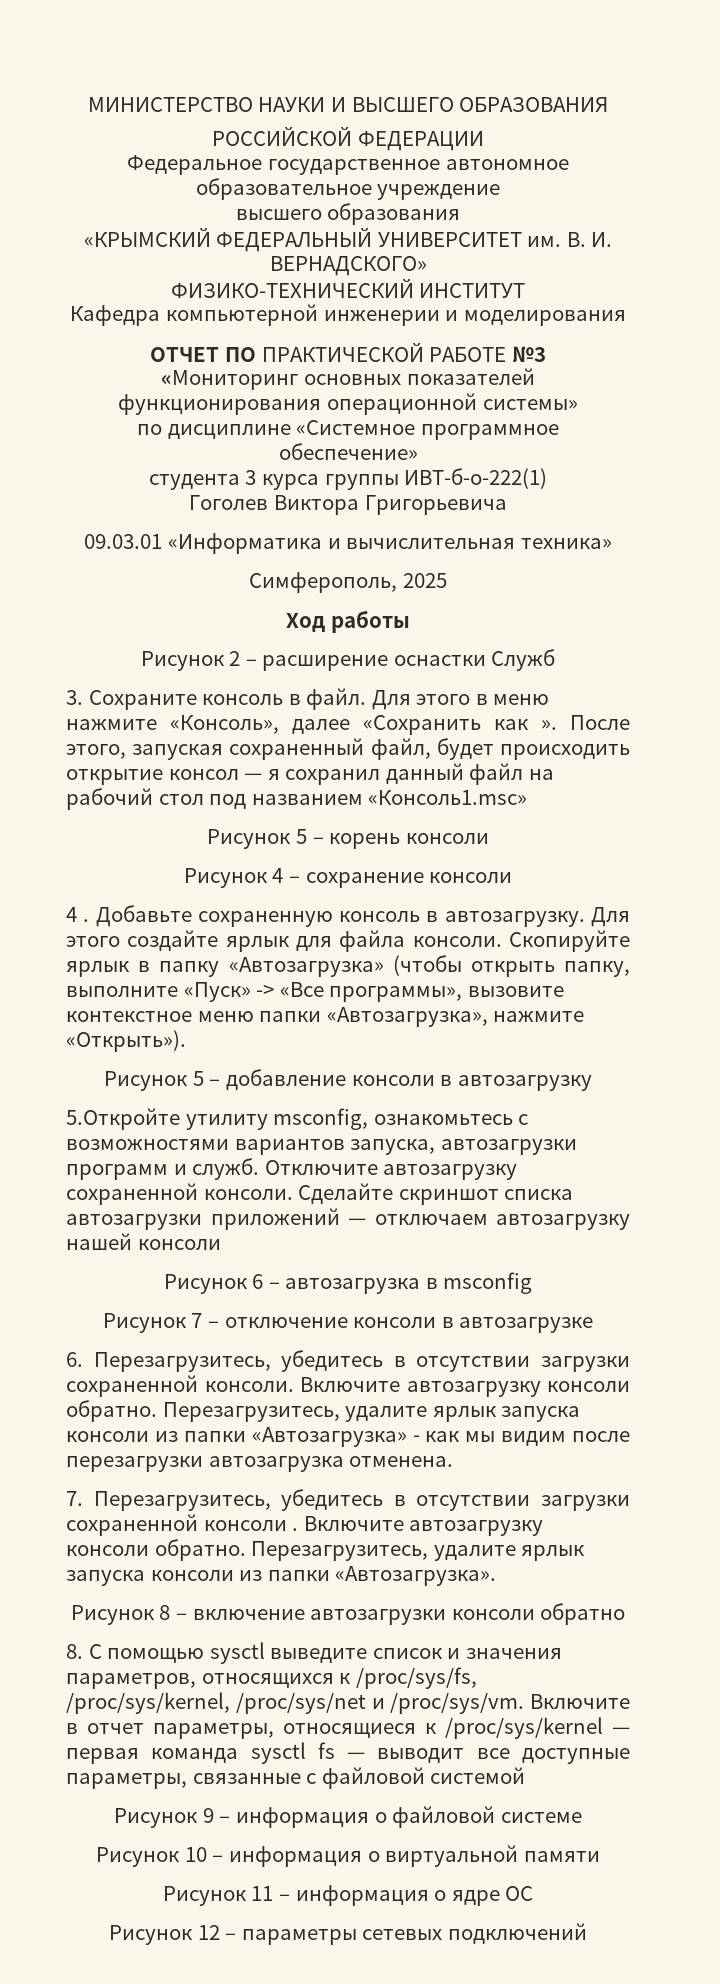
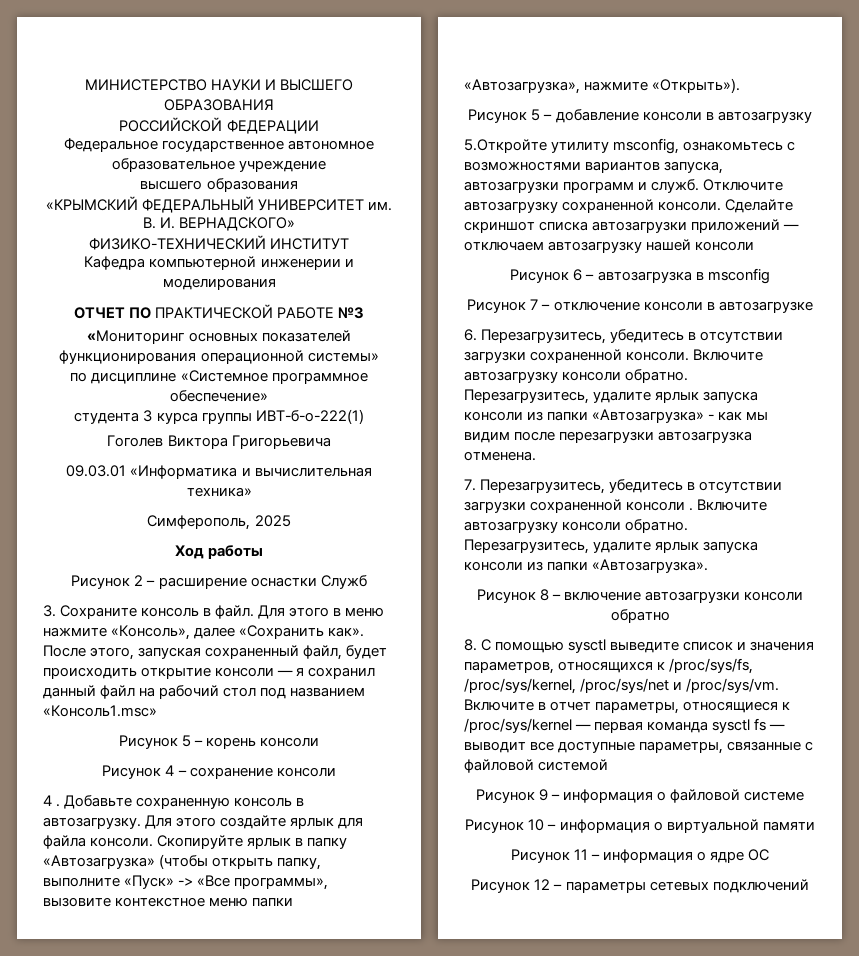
- Для этого в меню нажмите «Консоль», далее «Сохранить как ».
+ Для этого в меню нажмите «Консоль», далее «Сохранить как».
- После этого, запуская сохраненный файл, будет происходить открытие консол — я сохранил данный файл на рабочий стол под названием «Консоль1.msc»
+ После этого, запуская сохраненный файл, будет происходить открытие консоли — я сохранил данный файл на рабочий стол под названием «Консоль1.msc»

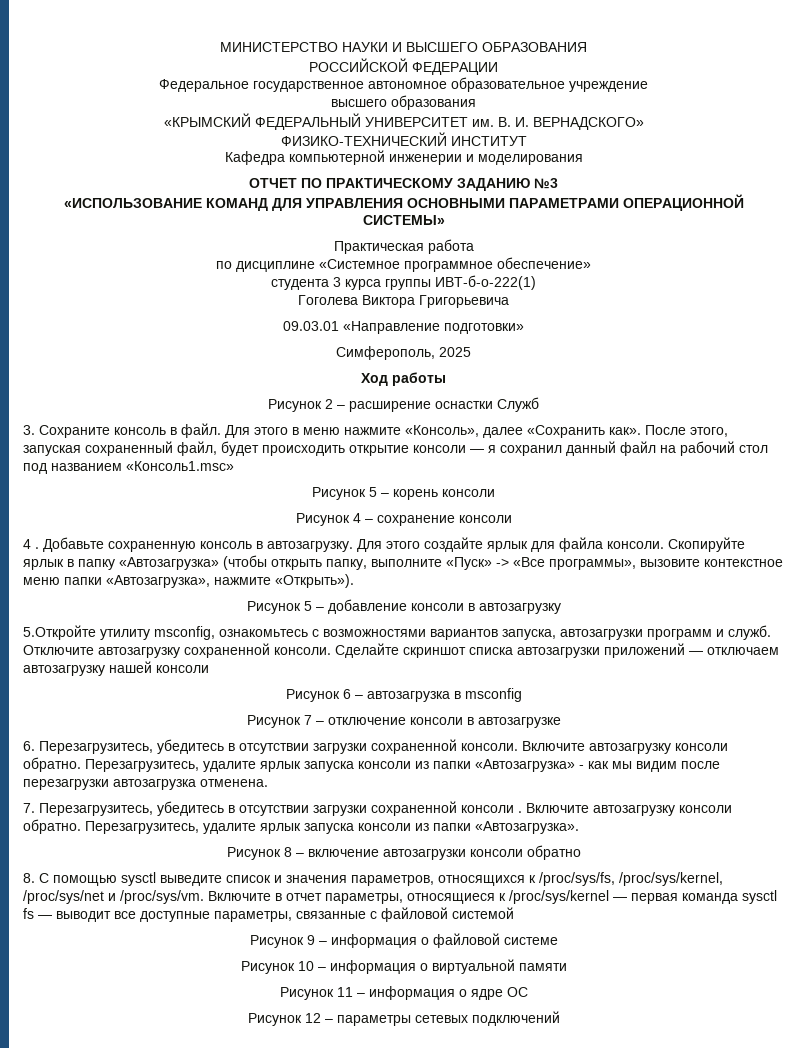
- ОТЧЕТ ПО ПРАКТИЧЕСКОЙ РАБОТЕ №3
+ ОТЧЕТ ПО ПРАКТИЧЕСКОМУ ЗАДАНИЮ №3
- «Мониторинг основных показателей функционирования операционной системы»
+ «ИСПОЛЬЗОВАНИЕ КОМАНД ДЛЯ УПРАВЛЕНИЯ ОСНОВНЫМИ ПАРАМЕТРАМИ ОПЕРАЦИОННОЙ СИСТЕМЫ»
+ Практическая работа
- Гоголев Виктора Григорьевича
+ Гоголева Виктора Григорьевича
- 09.03.01 «Информатика и вычислительная техника»
+ 09.03.01 «Направление подготовки»

